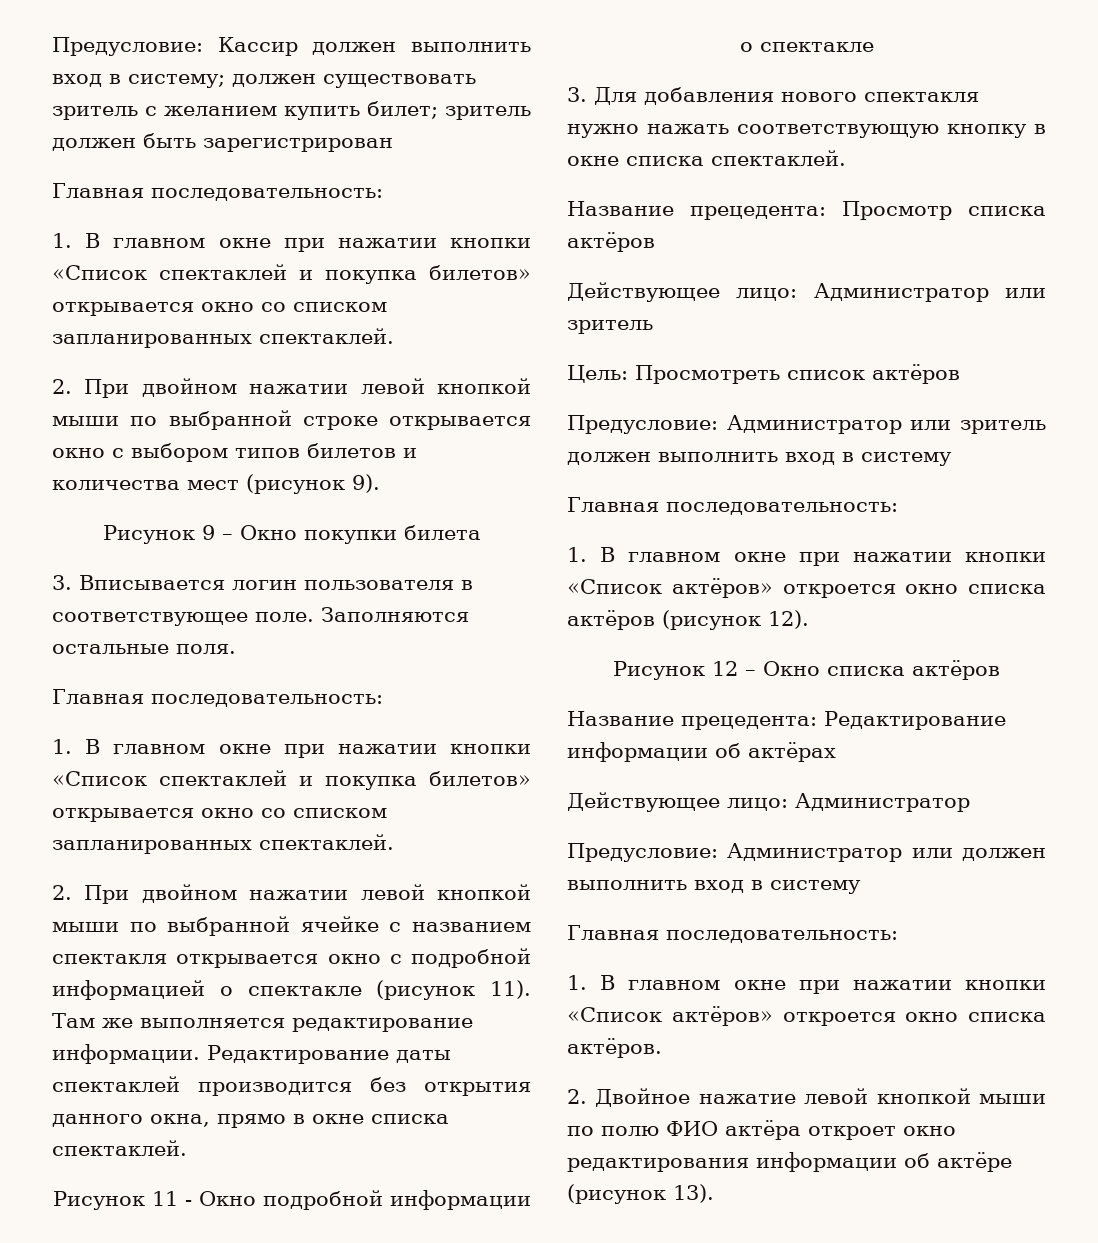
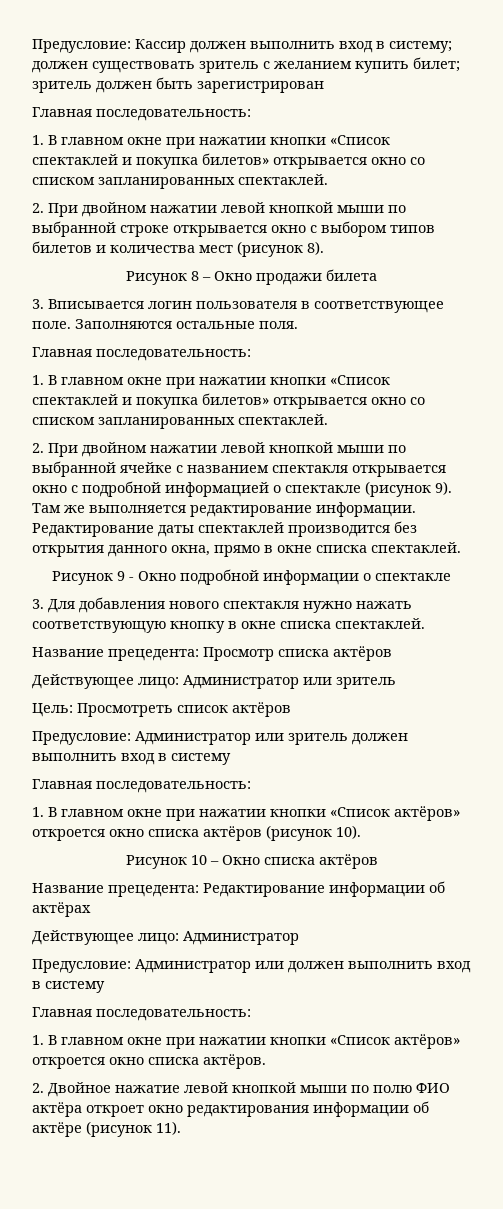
- 2. При двойном нажатии левой кнопкой мыши по выбранной строке открывается окно с выбором типов билетов и количества мест (рисунок 9).
- Рисунок 9 – Окно покупки билета
+ 2. При двойном нажатии левой кнопкой мыши по выбранной строке открывается окно с выбором типов билетов и количества мест (рисунок 8).
+ Рисунок 8 – Окно продажи билета
- 2. При двойном нажатии левой кнопкой мыши по выбранной ячейке с названием спектакля открывается окно с подробной информацией о спектакле (рисунок 11).
+ 2. При двойном нажатии левой кнопкой мыши по выбранной ячейке с названием спектакля открывается окно с подробной информацией о спектакле (рисунок 9).
- Рисунок 11 - Окно подробной информации о спектакле
+ Рисунок 9 - Окно подробной информации о спектакле
- 1. В главном окне при нажатии кнопки «Список актёров» откроется окно списка актёров (рисунок 12).
- Рисунок 12 – Окно списка актёров
+ 1. В главном окне при нажатии кнопки «Список актёров» откроется окно списка актёров (рисунок 10).
+ Рисунок 10 – Окно списка актёров
- 2. Двойное нажатие левой кнопкой мыши по полю ФИО актёра откроет окно редактирования информации об актёре (рисунок 13).
+ 2. Двойное нажатие левой кнопкой мыши по полю ФИО актёра откроет окно редактирования информации об актёре (рисунок 11).

